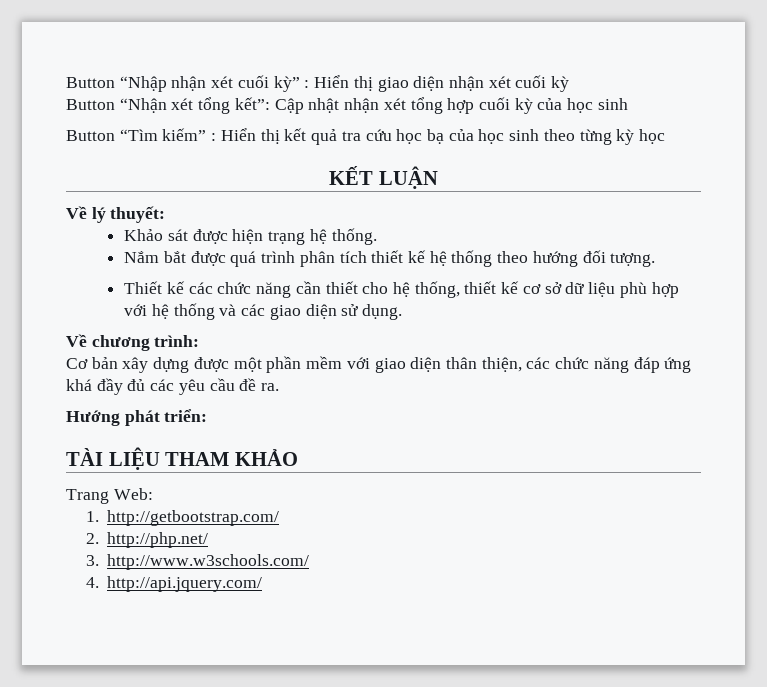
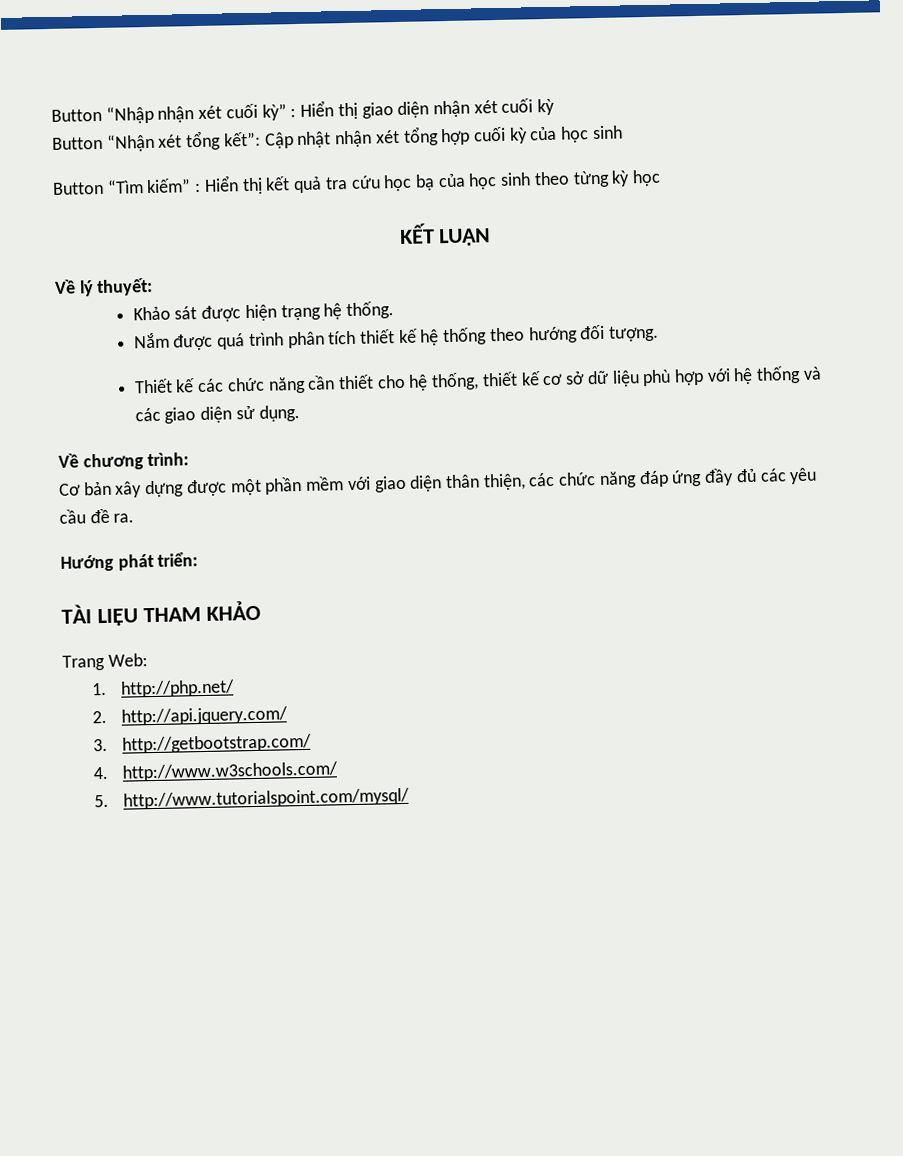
- Nắm bắt được quá trình phân tích thiết kế hệ thống theo hướng đối tượng.
+ Nắm được quá trình phân tích thiết kế hệ thống theo hướng đối tượng.
- Cơ bản xây dựng được một phần mềm với giao diện thân thiện, các chức năng đáp ứng khá đầy đủ các yêu cầu đề ra.
+ Cơ bản xây dựng được một phần mềm với giao diện thân thiện, các chức năng đáp ứng đầy đủ các yêu cầu đề ra.
- 1. http://getbootstrap.com/
+ 1. http://php.net/
- 2. http://php.net/
- 3. http://www.w3schools.com/
+ 2. http://api.jquery.com/
+ 3. http://getbootstrap.com/
+ 4. http://www.w3schools.com/
- 4. http://api.jquery.com/
+ 5. http://www.tutorialspoint.com/mysql/

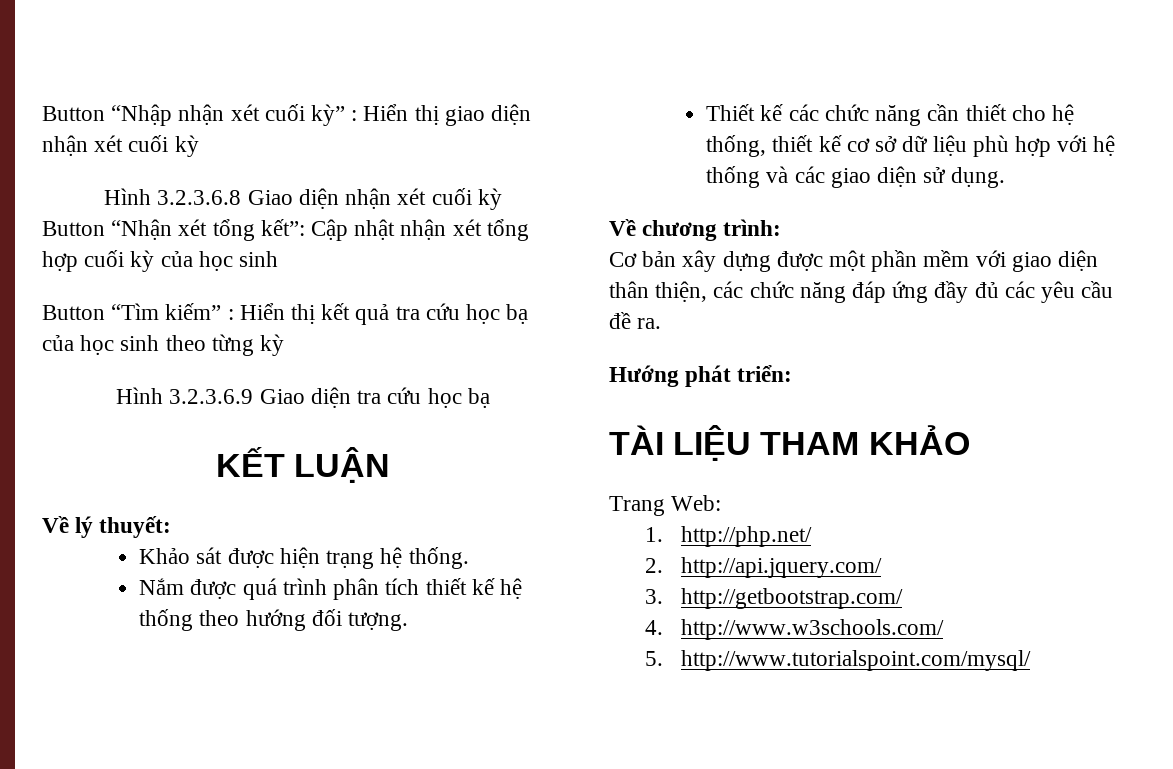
+ Hình 3.2.3.6.8 Giao diện nhận xét cuối kỳ
- Button “Tìm kiếm” : Hiển thị kết quả tra cứu học bạ của học sinh theo từng kỳ học
+ Button “Tìm kiếm” : Hiển thị kết quả tra cứu học bạ của học sinh theo từng kỳ
+ Hình 3.2.3.6.9 Giao diện tra cứu học bạ

